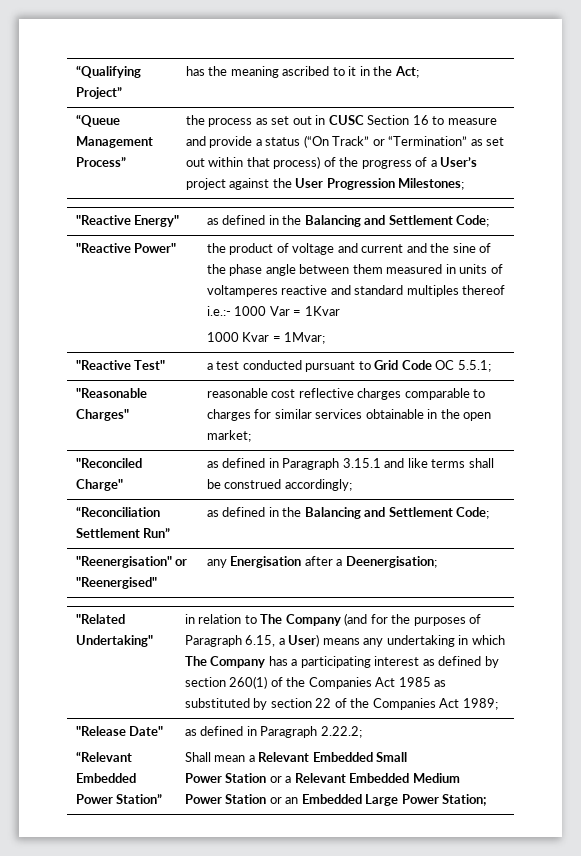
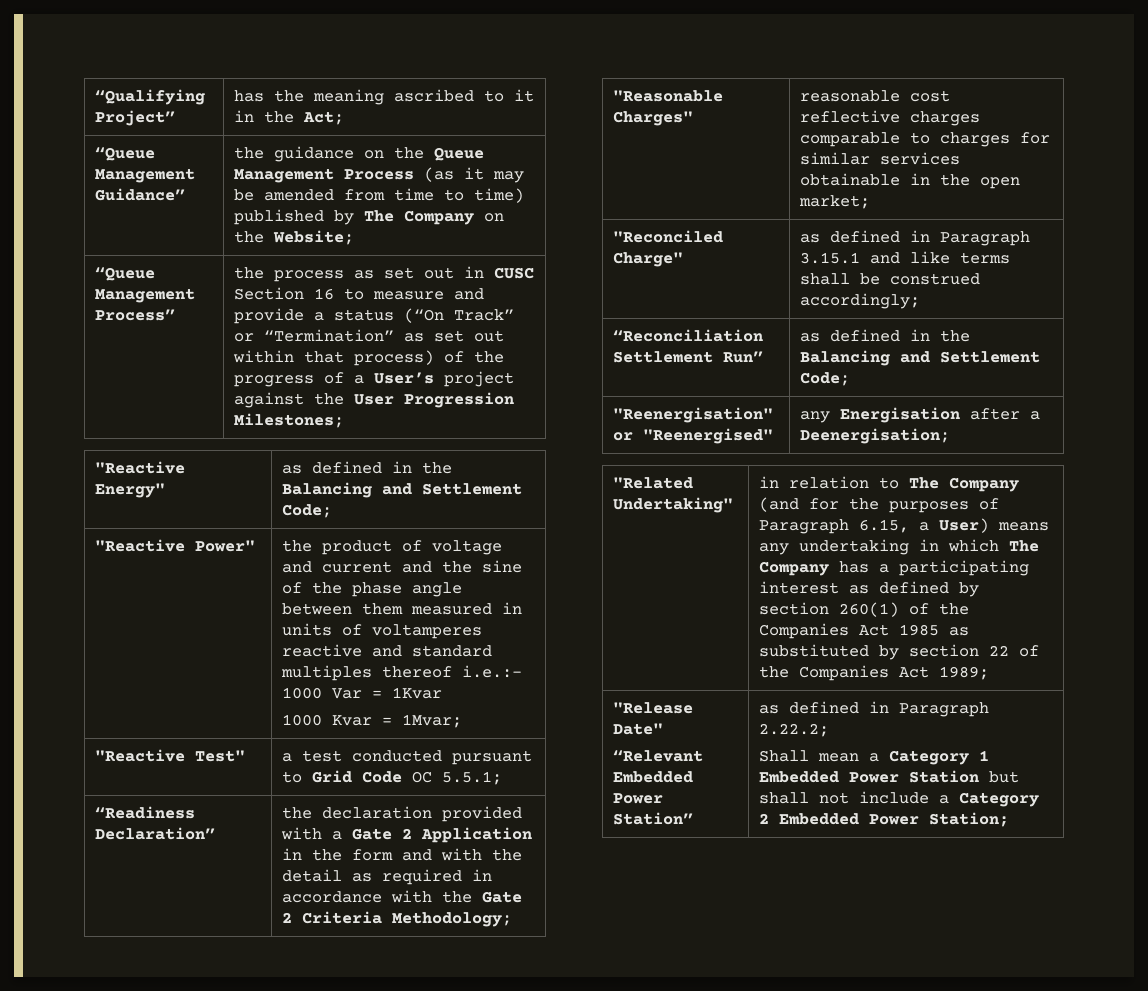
+ “Queue Management Guidance” | the guidance on the Queue Management Process (as it may be amended from time to time) published by The Company on the Website;
+ “Readiness Declaration” | the declaration provided with a Gate 2 Application in the form and with the detail as required in accordance with the Gate 2 Criteria Methodology;
  "Release Date"
  “Relevant Embedded Power Station” | as defined in Paragraph 2.22.2;
- Shall mean a Relevant Embedded Small
- Power Station or a Relevant Embedded Medium
- Power Station or an Embedded Large Power Station;
+ Shall mean a Category 1 Embedded Power Station but shall not include a Category 2 Embedded Power Station;

